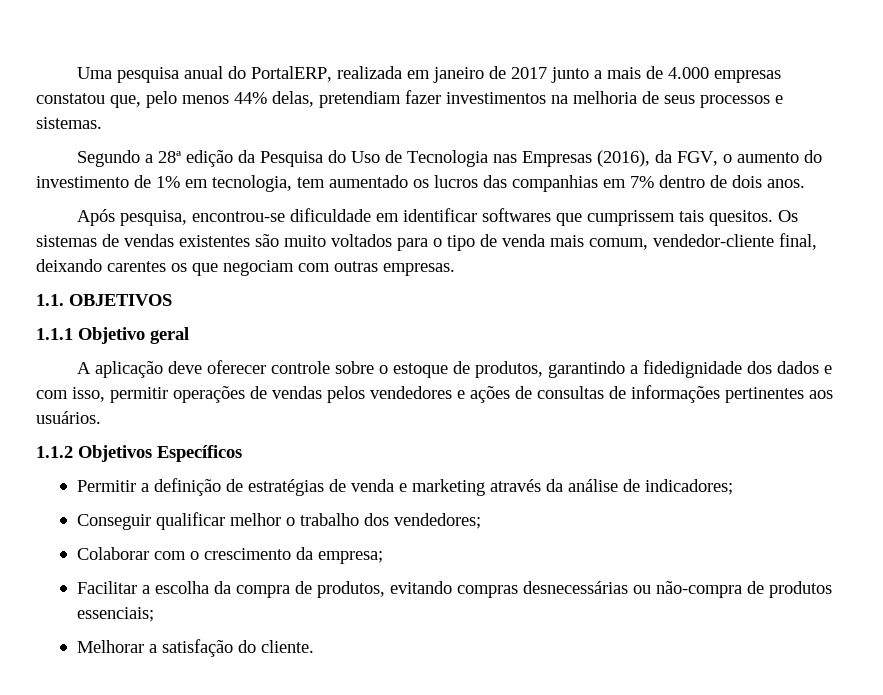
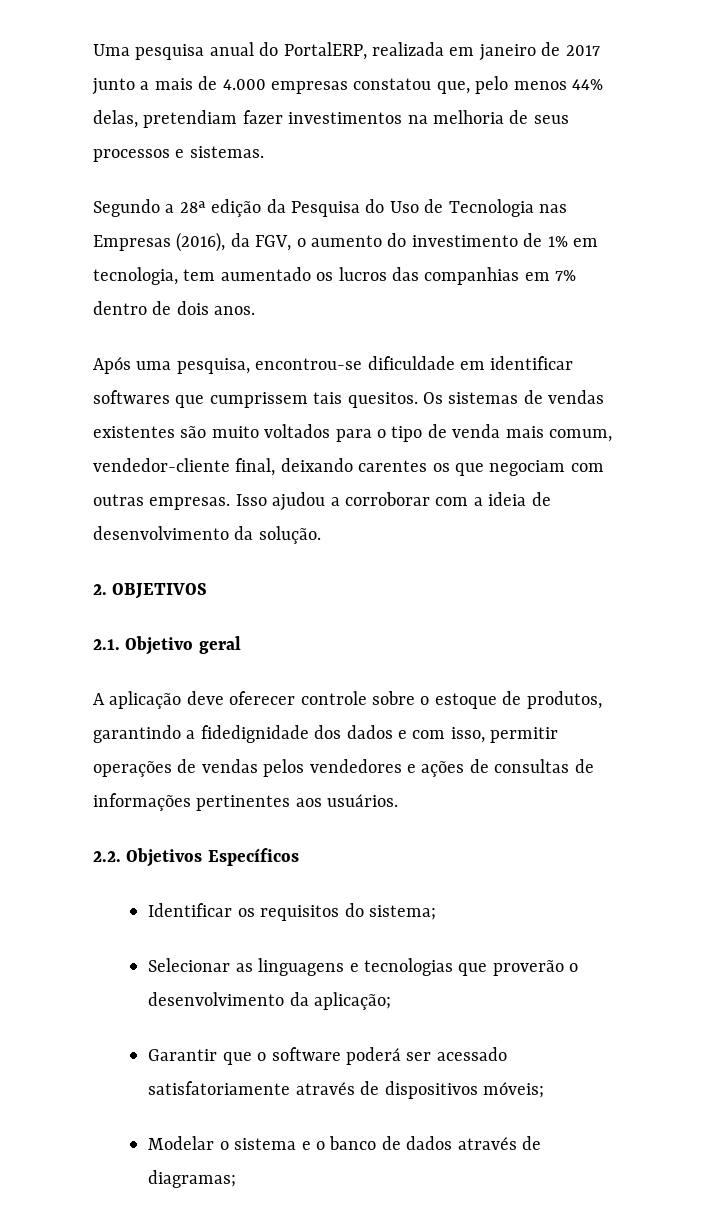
- Após pesquisa, encontrou-se dificuldade em identificar softwares que cumprissem tais quesitos.
+ Após uma pesquisa, encontrou-se dificuldade em identificar softwares que cumprissem tais quesitos.
- Os sistemas de vendas existentes são muito voltados para o tipo de venda mais comum, vendedor-cliente final, deixando carentes os que negociam com outras empresas.
- 1.1. OBJETIVOS
+ Os sistemas de vendas existentes são muito voltados para o tipo de venda mais comum, vendedor-cliente final, deixando carentes os que negociam com outras empresas. Isso ajudou a corroborar com a ideia de desenvolvimento da solução.
+ 2. OBJETIVOS
- 1.1.1 Objetivo geral
+ 2.1. Objetivo geral
- 1.1.2 Objetivos Específicos
+ 2.2. Objetivos Específicos
- Permitir a definição de estratégias de venda e marketing através da análise de indicadores;
- Conseguir qualificar melhor o trabalho dos vendedores;
- Colaborar com o crescimento da empresa;
- Facilitar a escolha da compra de produtos, evitando compras desnecessárias ou não-compra de produtos essenciais;
- Melhorar a satisfação do cliente.
+ Identificar os requisitos do sistema;
+ Selecionar as linguagens e tecnologias que proverão o desenvolvimento da aplicação;
+ Garantir que o software poderá ser acessado satisfatoriamente através de dispositivos móveis;
+ Modelar o sistema e o banco de dados através de diagramas;

